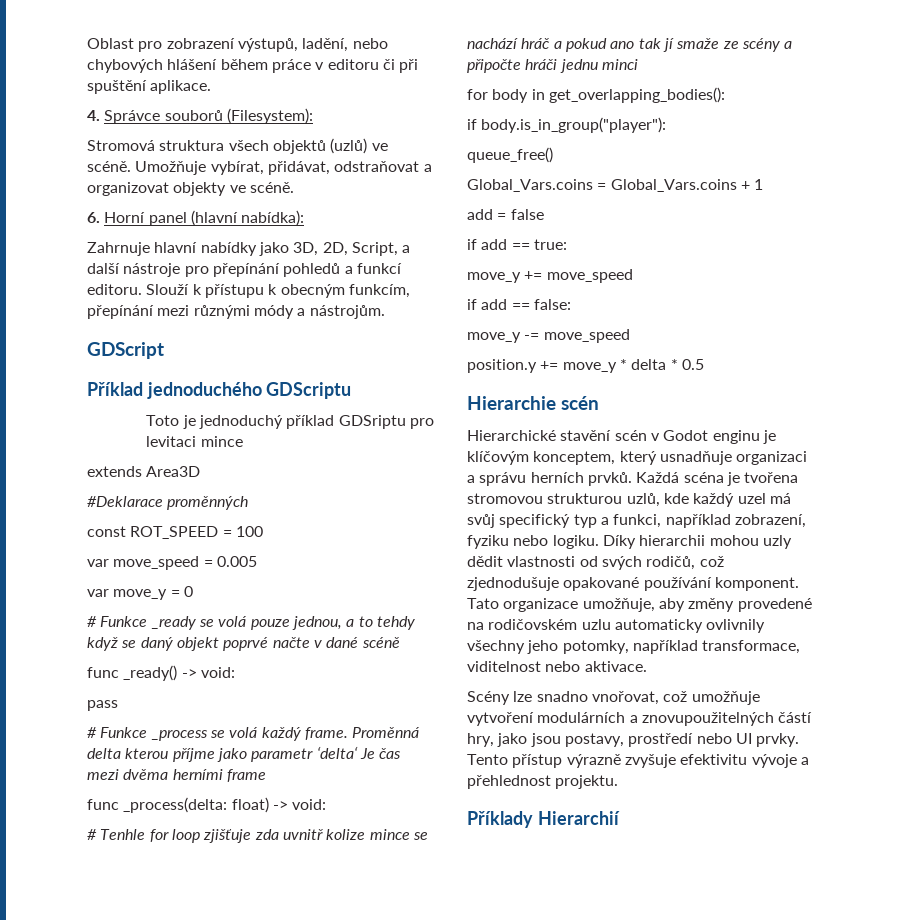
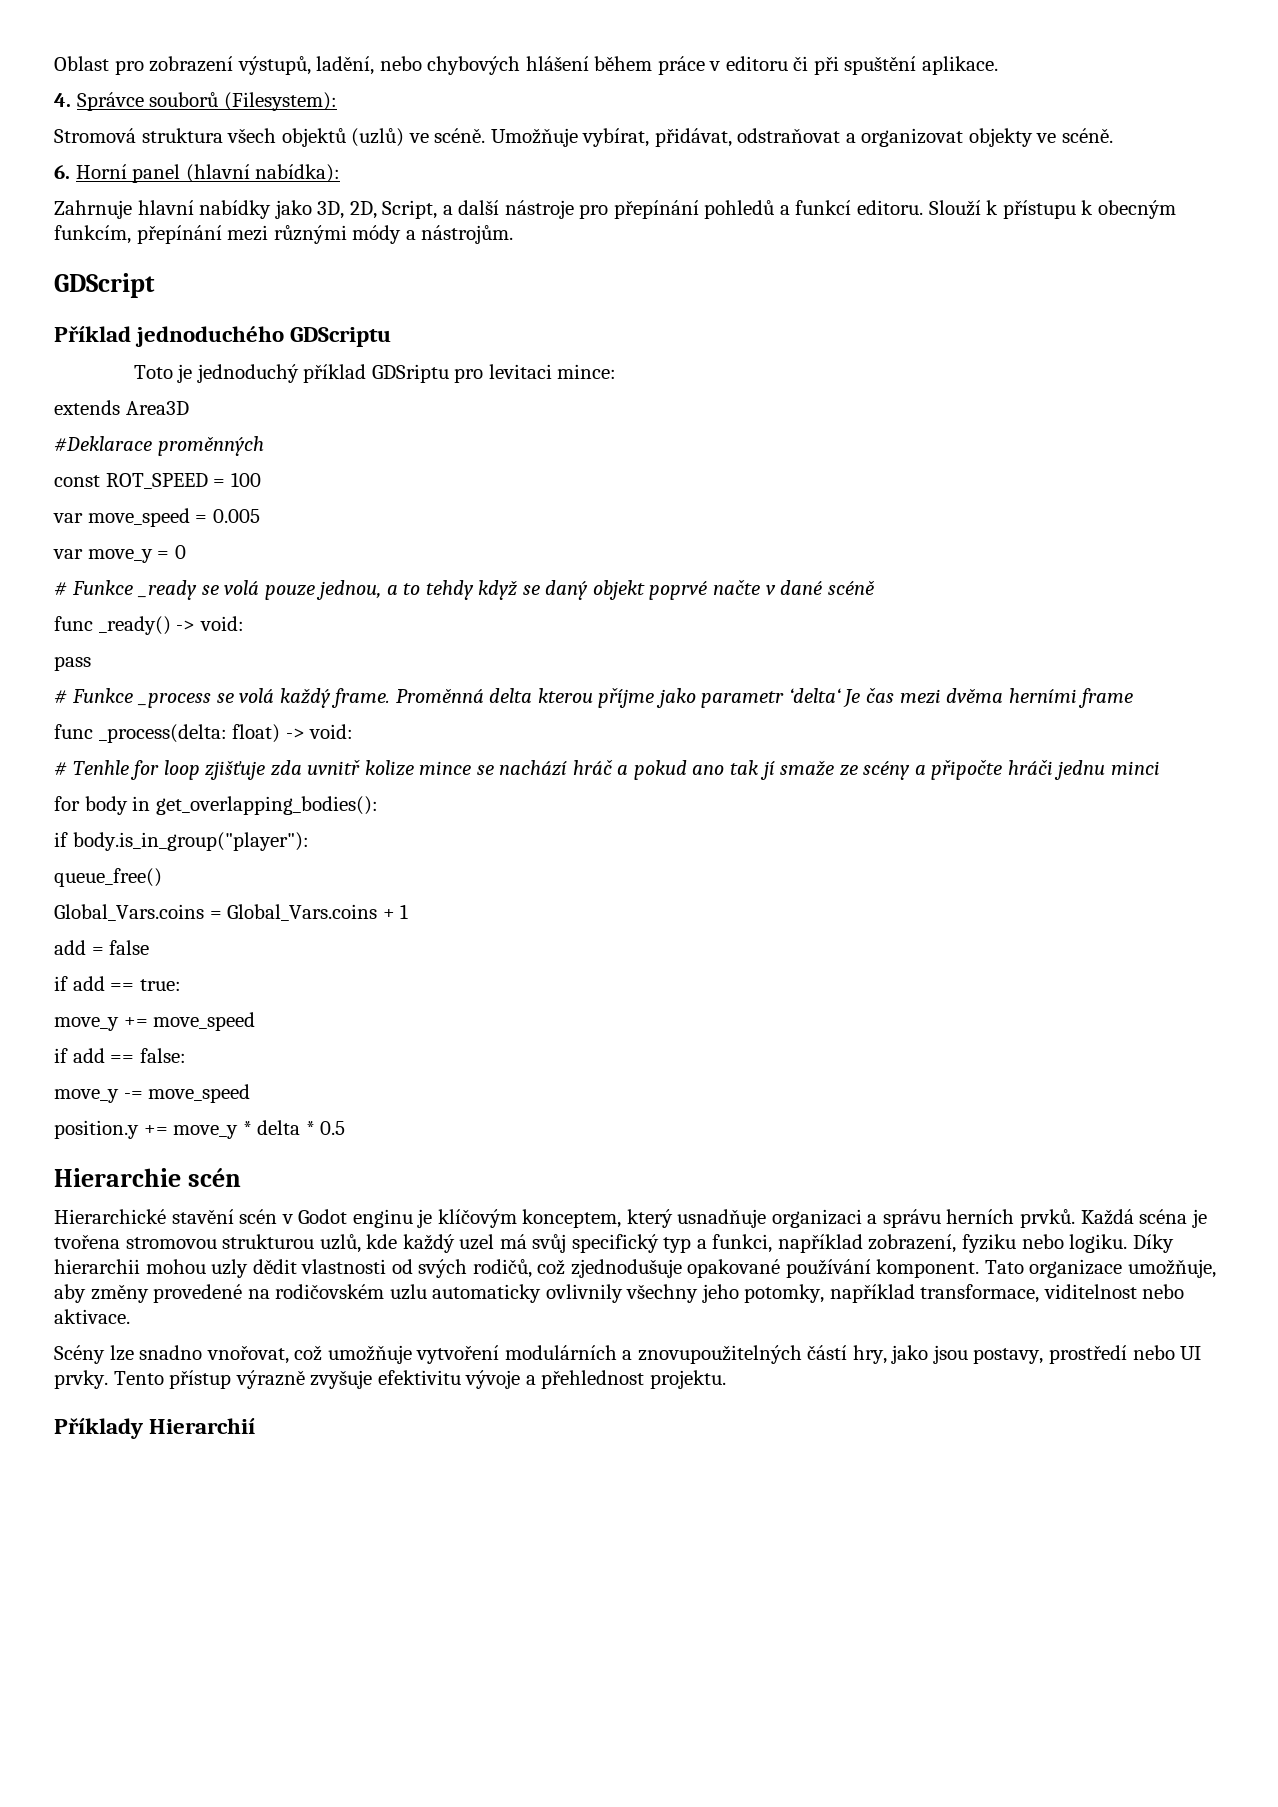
- Toto je jednoduchý příklad GDSriptu pro levitaci mince
+ Toto je jednoduchý příklad GDSriptu pro levitaci mince:

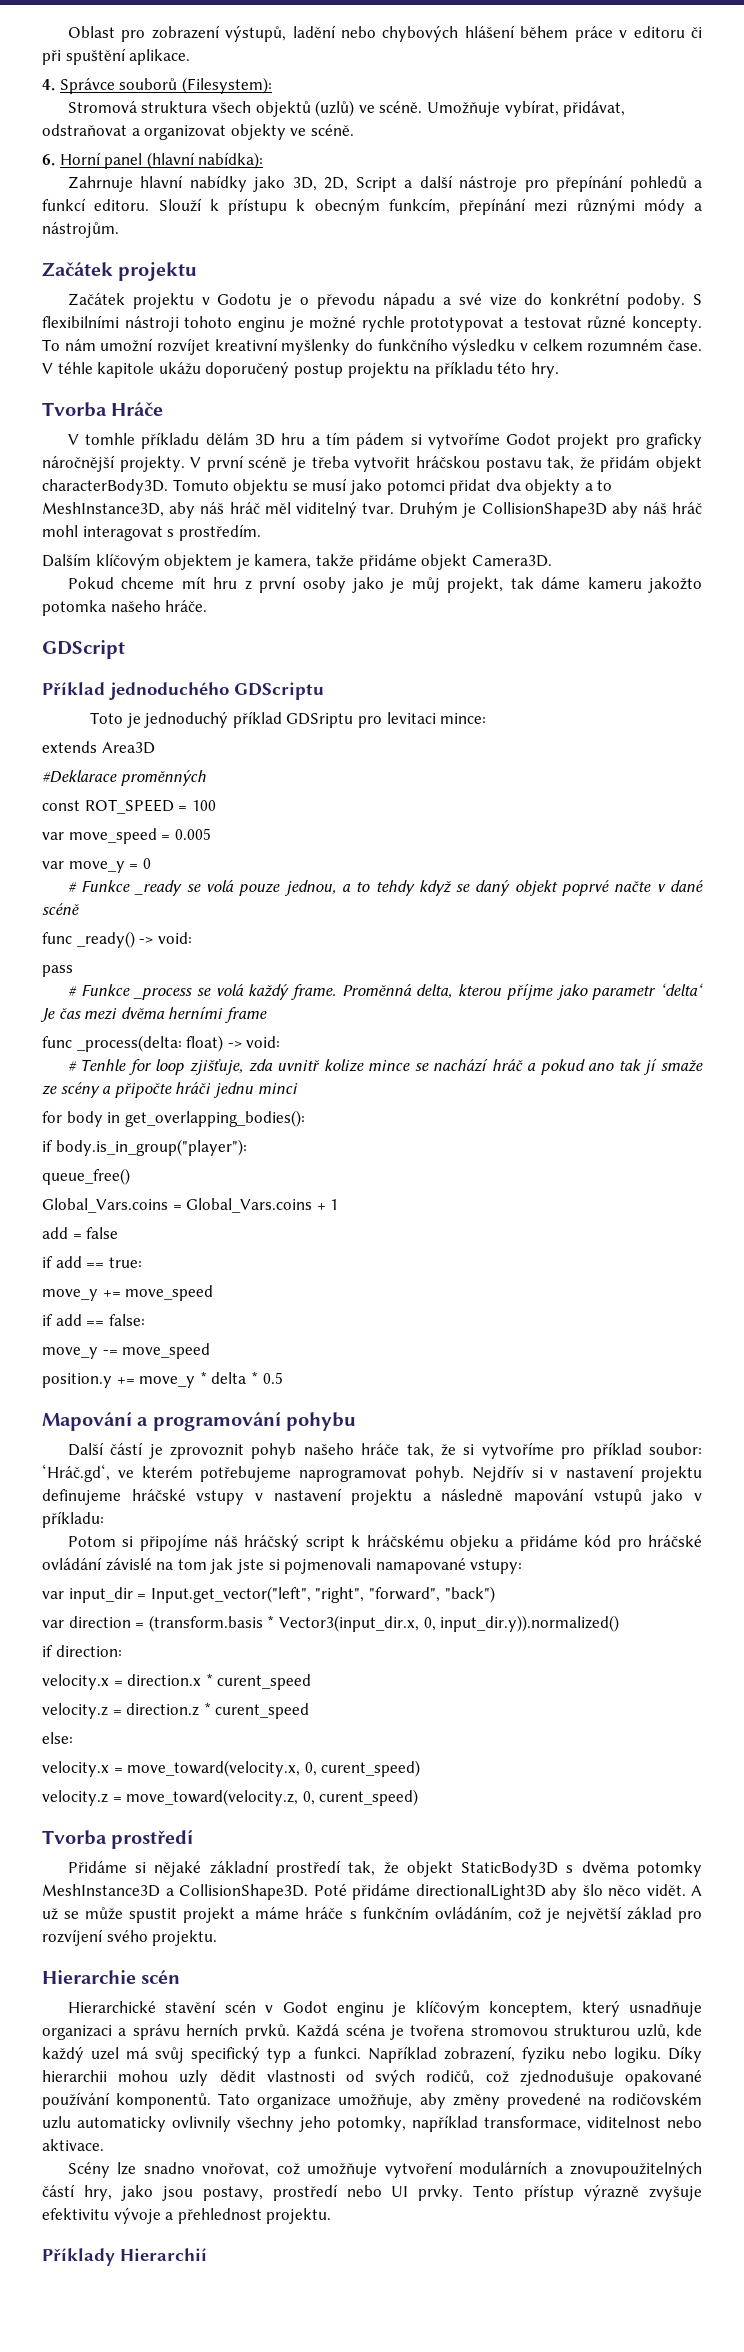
- Oblast pro zobrazení výstupů, ladění, nebo chybových hlášení během práce v editoru či při spuštění aplikace.
+ Oblast pro zobrazení výstupů, ladění nebo chybových hlášení během práce v editoru či při spuštění aplikace.
- Zahrnuje hlavní nabídky jako 3D, 2D, Script, a další nástroje pro přepínání pohledů a funkcí editoru.
+ Zahrnuje hlavní nabídky jako 3D, 2D, Script a další nástroje pro přepínání pohledů a funkcí editoru.
  Slouží k přístupu k obecným funkcím, přepínání mezi různými módy a nástrojům.
+ Začátek projektu
+ Začátek projektu v Godotu je o převodu nápadu a své vize do konkrétní podoby. S flexibilními nástroji tohoto enginu je možné rychle prototypovat a testovat různé koncepty. To nám umožní rozvíjet kreativní myšlenky do funkčního výsledku v celkem rozumném čase. V téhle kapitole ukážu doporučený postup projektu na příkladu této hry.
+ Tvorba Hráče
+ V tomhle příkladu dělám 3D hru a tím pádem si vytvoříme Godot projekt pro graficky náročnější projekty. V první scéně je třeba vytvořit hráčskou postavu tak, že přidám objekt characterBody3D. Tomuto objektu se musí jako potomci přidat dva objekty a to MeshInstance3D, aby náš hráč měl viditelný tvar. Druhým je CollisionShape3D aby náš hráč mohl interagovat s prostředím.
+ Dalším klíčovým objektem je kamera, takže přidáme objekt Camera3D.
+ Pokud chceme mít hru z první osoby jako je můj projekt, tak dáme kameru jakožto potomka našeho hráče.
- Proměnná delta kterou příjme jako parametr ‘delta‘ Je čas mezi dvěma herními frame
+ Proměnná delta, kterou příjme jako parametr ‘delta‘ Je čas mezi dvěma herními frame
- # Tenhle for loop zjišťuje zda uvnitř kolize mince se nachází hráč a pokud ano tak jí smaže ze scény a připočte hráči jednu minci
+ # Tenhle for loop zjišťuje, zda uvnitř kolize mince se nachází hráč a pokud ano tak jí smaže ze scény a připočte hráči jednu minci
+ Mapování a programování pohybu
+ Další částí je zprovoznit pohyb našeho hráče tak, že si vytvoříme pro příklad soubor: ‘Hráč.gd‘, ve kterém potřebujeme naprogramovat pohyb. Nejdřív si v nastavení projektu definujeme hráčské vstupy v nastavení projektu a následně mapování vstupů jako v příkladu:
+ Potom si připojíme náš hráčský script k hráčskému objeku a přidáme kód pro hráčské ovládání závislé na tom jak jste si pojmenovali namapované vstupy:
+ var input_dir = Input.get_vector("left", "right", "forward", "back")
+ var direction = (transform.basis * Vector3(input_dir.x, 0, input_dir.y)).normalized()
+ if direction:
+ velocity.x = direction.x * curent_speed
+ velocity.z = direction.z * curent_speed
+ else:
+ velocity.x = move_toward(velocity.x, 0, curent_speed)
+ velocity.z = move_toward(velocity.z, 0, curent_speed)
+ Tvorba prostředí
+ Přidáme si nějaké základní prostředí tak, že objekt StaticBody3D s dvěma potomky MeshInstance3D a CollisionShape3D. Poté přidáme directionalLight3D aby šlo něco vidět. A už se může spustit projekt a máme hráče s funkčním ovládáním, což je největší základ pro rozvíjení svého projektu.
- Každá scéna je tvořena stromovou strukturou uzlů, kde každý uzel má svůj specifický typ a funkci, například zobrazení, fyziku nebo logiku.
+ Každá scéna je tvořena stromovou strukturou uzlů, kde každý uzel má svůj specifický typ a funkci. Například zobrazení, fyziku nebo logiku.
- Díky hierarchii mohou uzly dědit vlastnosti od svých rodičů, což zjednodušuje opakované používání komponent.
+ Díky hierarchii mohou uzly dědit vlastnosti od svých rodičů, což zjednodušuje opakované používání komponentů.

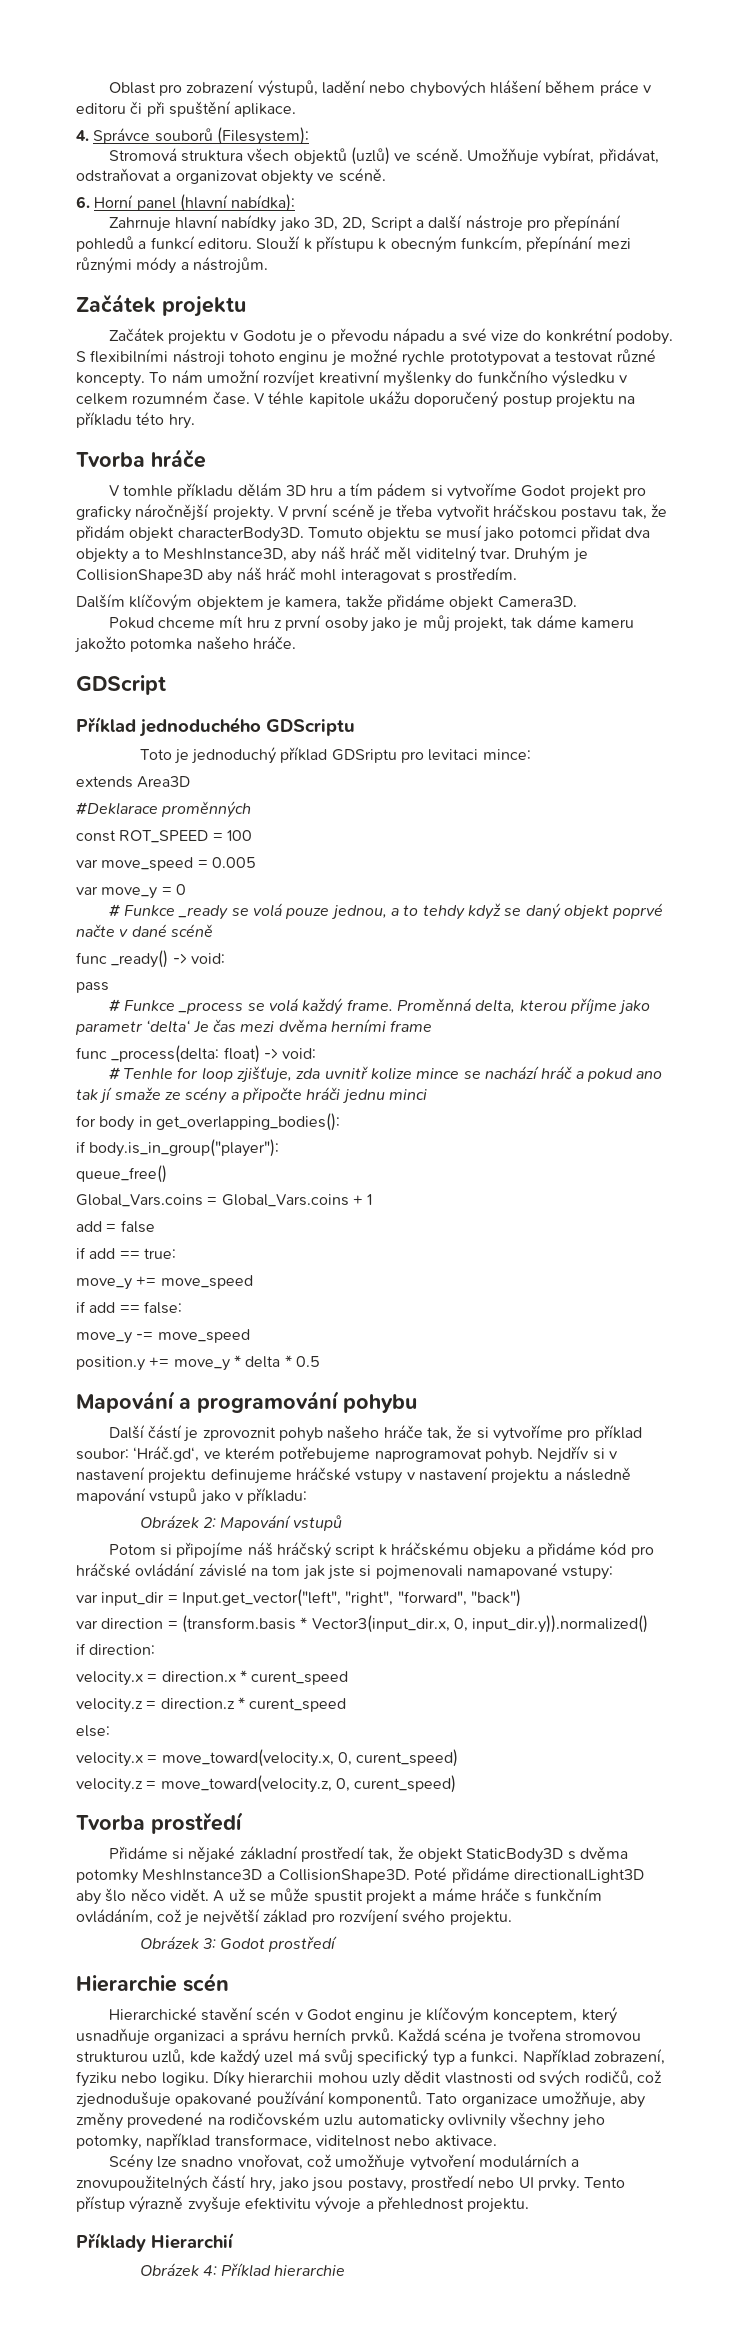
- Tvorba Hráče
+ Tvorba hráče
+ Obrázek 2: Mapování vstupů
+ Obrázek 3: Godot prostředí
+ Obrázek 4: Příklad hierarchie

